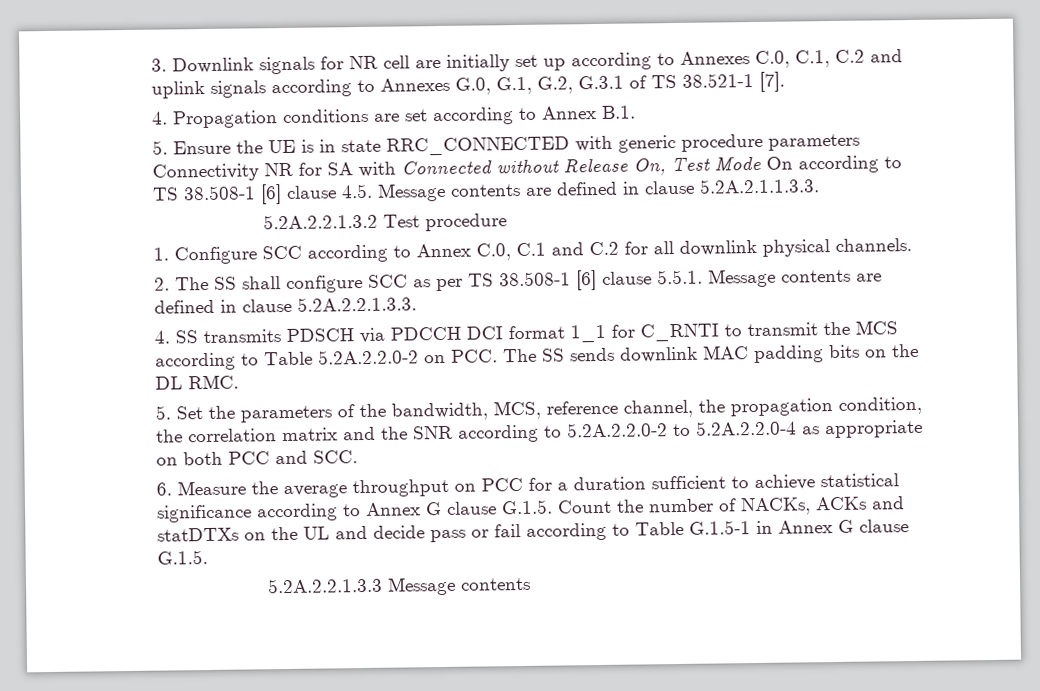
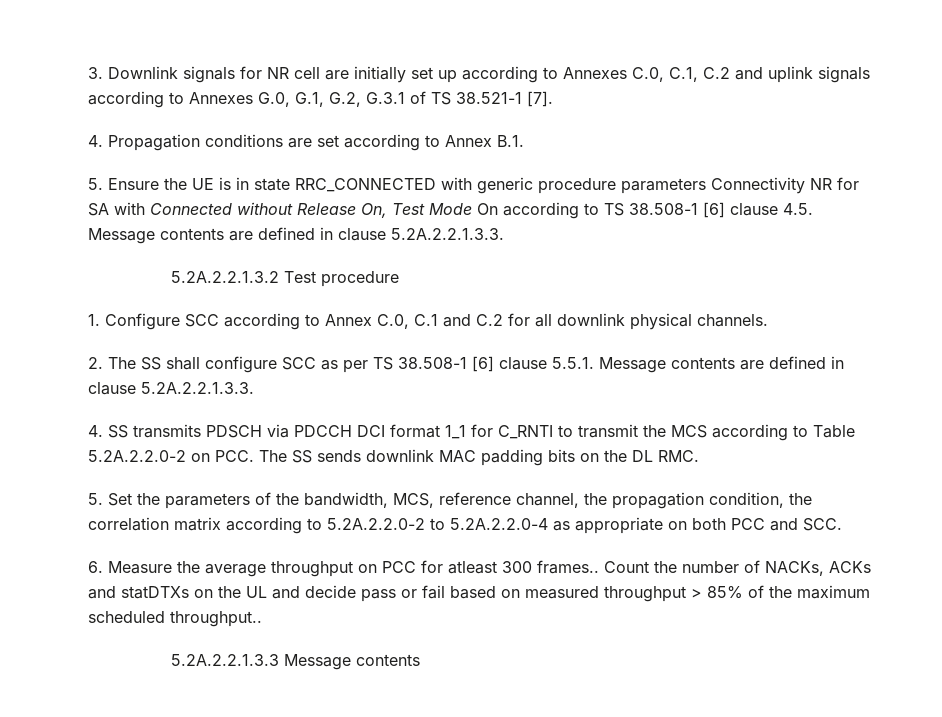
- 5. Ensure the UE is in state RRC_CONNECTED with generic procedure parameters Connectivity NR for SA with Connected without Release On, Test Mode On according to TS 38.508-1 [6] clause 4.5. Message contents are defined in clause 5.2A.2.1.1.3.3.
+ 5. Ensure the UE is in state RRC_CONNECTED with generic procedure parameters Connectivity NR for SA with Connected without Release On, Test Mode On according to TS 38.508-1 [6] clause 4.5. Message contents are defined in clause 5.2A.2.2.1.3.3.
- 5. Set the parameters of the bandwidth, MCS, reference channel, the propagation condition, the correlation matrix and the SNR according to 5.2A.2.2.0-2 to 5.2A.2.2.0-4 as appropriate on both PCC and SCC.
+ 5. Set the parameters of the bandwidth, MCS, reference channel, the propagation condition, the correlation matrix according to 5.2A.2.2.0-2 to 5.2A.2.2.0-4 as appropriate on both PCC and SCC.
- 6. Measure the average throughput on PCC for a duration sufficient to achieve statistical significance according to Annex G clause G.1.5. Count the number of NACKs, ACKs and statDTXs on the UL and decide pass or fail according to Table G.1.5-1 in Annex G clause G.1.5.
+ 6. Measure the average throughput on PCC for atleast 300 frames.. Count the number of NACKs, ACKs and statDTXs on the UL and decide pass or fail based on measured throughput > 85% of the maximum scheduled throughput..

